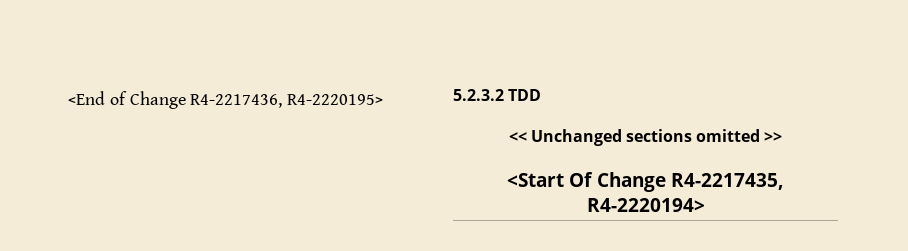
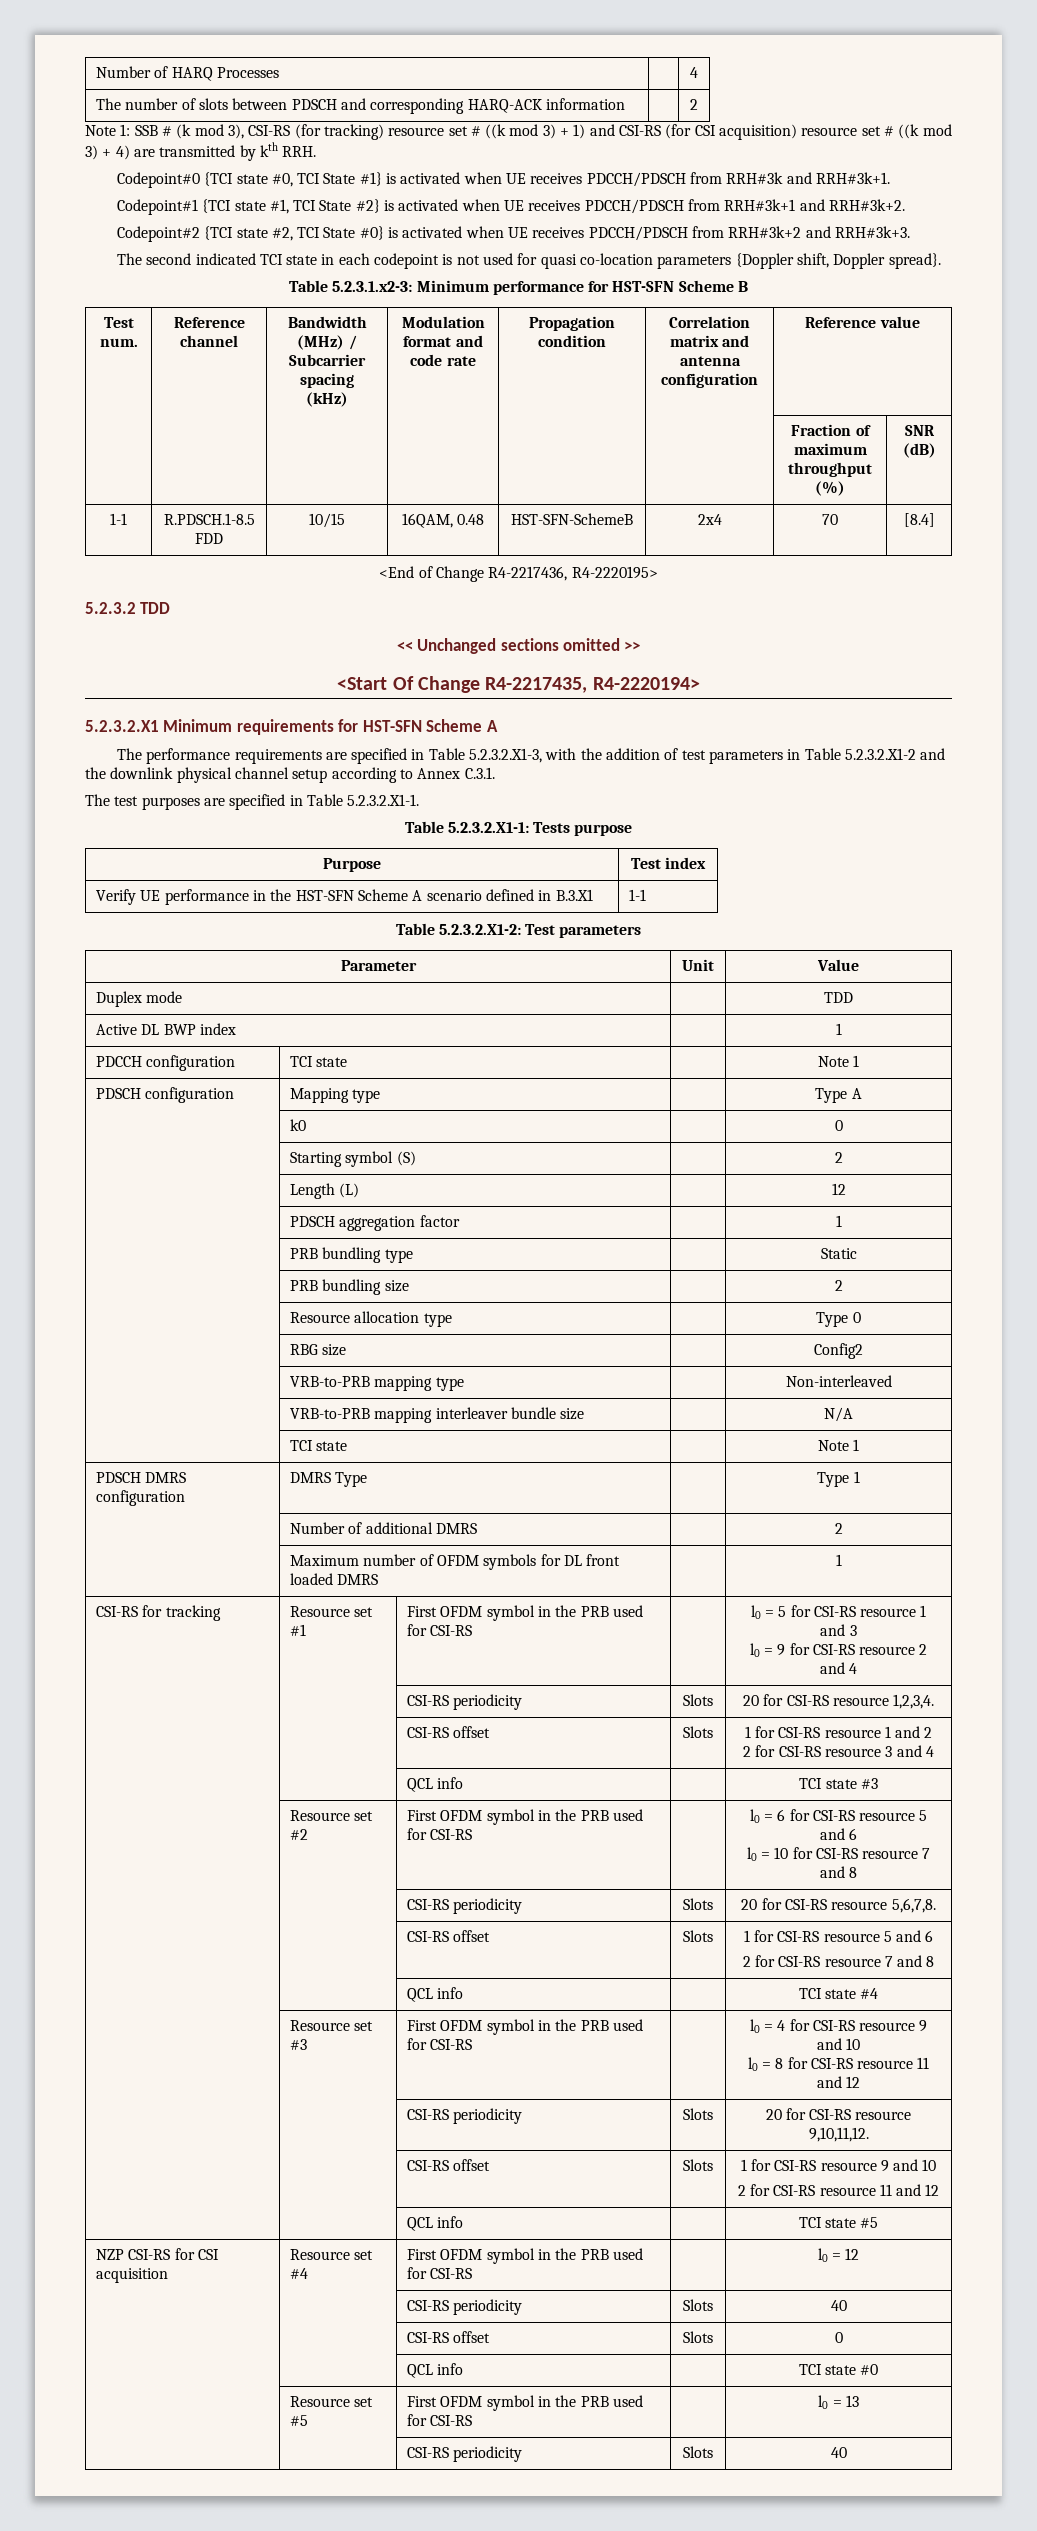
+ Number of HARQ Processes | | 4
+ The number of slots between PDSCH and corresponding HARQ-ACK information | | 2
+ Note 1: SSB # (k mod 3), CSI-RS (for tracking) resource set # ((k mod 3) + 1) and CSI-RS (for CSI acquisition) resource set # ((k mod 3) + 4) are transmitted by kth RRH.
+ Codepoint#0 {TCI state #0, TCI State #1} is activated when UE receives PDCCH/PDSCH from RRH#3k and RRH#3k+1.
+ Codepoint#1 {TCI state #1, TCI State #2} is activated when UE receives PDCCH/PDSCH from RRH#3k+1 and RRH#3k+2.
+ Codepoint#2 {TCI state #2, TCI State #0} is activated when UE receives PDCCH/PDSCH from RRH#3k+2 and RRH#3k+3.
+ The second indicated TCI state in each codepoint is not used for quasi co-location parameters {Doppler shift, Doppler spread}.
+ Table 5.2.3.1.x2-3: Minimum performance for HST-SFN Scheme B
+ Test num. | Reference channel | Bandwidth (MHz) / Subcarrier spacing (kHz) | Modulation format and code rate | Propagation condition | Correlation matrix and antenna configuration | Reference value
+ | | | | | | Fraction of maximum throughput (%) | SNR (dB)
+ 1-1 | R.PDSCH.1-8.5 FDD | 10/15 | 16QAM, 0.48 | HST-SFN-SchemeB | 2x4 | 70 | [8.4]
+ 5.2.3.2.X1 Minimum requirements for HST-SFN Scheme A
+ The performance requirements are specified in Table 5.2.3.2.X1-3, with the addition of test parameters in Table 5.2.3.2.X1-2 and the downlink physical channel setup according to Annex C.3.1.
+ The test purposes are specified in Table 5.2.3.2.X1-1.
+ Table 5.2.3.2.X1-1: Tests purpose
+ Purpose | Test index
+ Verify UE performance in the HST-SFN Scheme A scenario defined in B.3.X1 | 1-1
+ Table 5.2.3.2.X1-2: Test parameters
+ Parameter | Unit | Value
+ Duplex mode | | TDD
+ Active DL BWP index | | 1
+ PDCCH configuration | TCI state | | Note 1
+ PDSCH configuration | Mapping type | | Type A
+ | k0 | | 0
+ | Starting symbol (S) | | 2
+ | Length (L) | | 12
+ | PDSCH aggregation factor | | 1
+ | PRB bundling type | | Static
+ | PRB bundling size | | 2
+ | Resource allocation type | | Type 0
+ | RBG size | | Config2
+ | VRB-to-PRB mapping type | | Non-interleaved
+ | VRB-to-PRB mapping interleaver bundle size | | N/A
+ | TCI state | | Note 1
+ PDSCH DMRS configuration | DMRS Type | | Type 1
+ | Number of additional DMRS | | 2
+ | Maximum number of OFDM symbols for DL front loaded DMRS | | 1
+ CSI-RS for tracking | Resource set #1 | First OFDM symbol in the PRB used for CSI-RS | | l0 = 5 for CSI-RS resource 1 and 3
+ l0 = 9 for CSI-RS resource 2 and 4
+ | | CSI-RS periodicity | Slots | 20 for CSI-RS resource 1,2,3,4.
+ | | CSI-RS offset | Slots | 1 for CSI-RS resource 1 and 2
+ 2 for CSI-RS resource 3 and 4
+ | | QCL info | | TCI state #3
+ | Resource set #2 | First OFDM symbol in the PRB used for CSI-RS | | l0 = 6 for CSI-RS resource 5 and 6
+ l0 = 10 for CSI-RS resource 7 and 8
+ | | CSI-RS periodicity | Slots | 20 for CSI-RS resource 5,6,7,8.
+ | | CSI-RS offset | Slots | 1 for CSI-RS resource 5 and 6
+ 2 for CSI-RS resource 7 and 8
+ | | QCL info | | TCI state #4
+ | Resource set #3 | First OFDM symbol in the PRB used for CSI-RS | | l0 = 4 for CSI-RS resource 9 and 10
+ l0 = 8 for CSI-RS resource 11 and 12
+ | | CSI-RS periodicity | Slots | 20 for CSI-RS resource 9,10,11,12.
+ | | CSI-RS offset | Slots | 1 for CSI-RS resource 9 and 10
+ 2 for CSI-RS resource 11 and 12
+ | | QCL info | | TCI state #5
+ NZP CSI-RS for CSI acquisition | Resource set #4 | First OFDM symbol in the PRB used for CSI-RS | | l0 = 12
+ | | CSI-RS periodicity | Slots | 40
+ | | CSI-RS offset | Slots | 0
+ | | QCL info | | TCI state #0
+ | Resource set #5 | First OFDM symbol in the PRB used for CSI-RS | | l0 = 13
+ | | CSI-RS periodicity | Slots | 40

